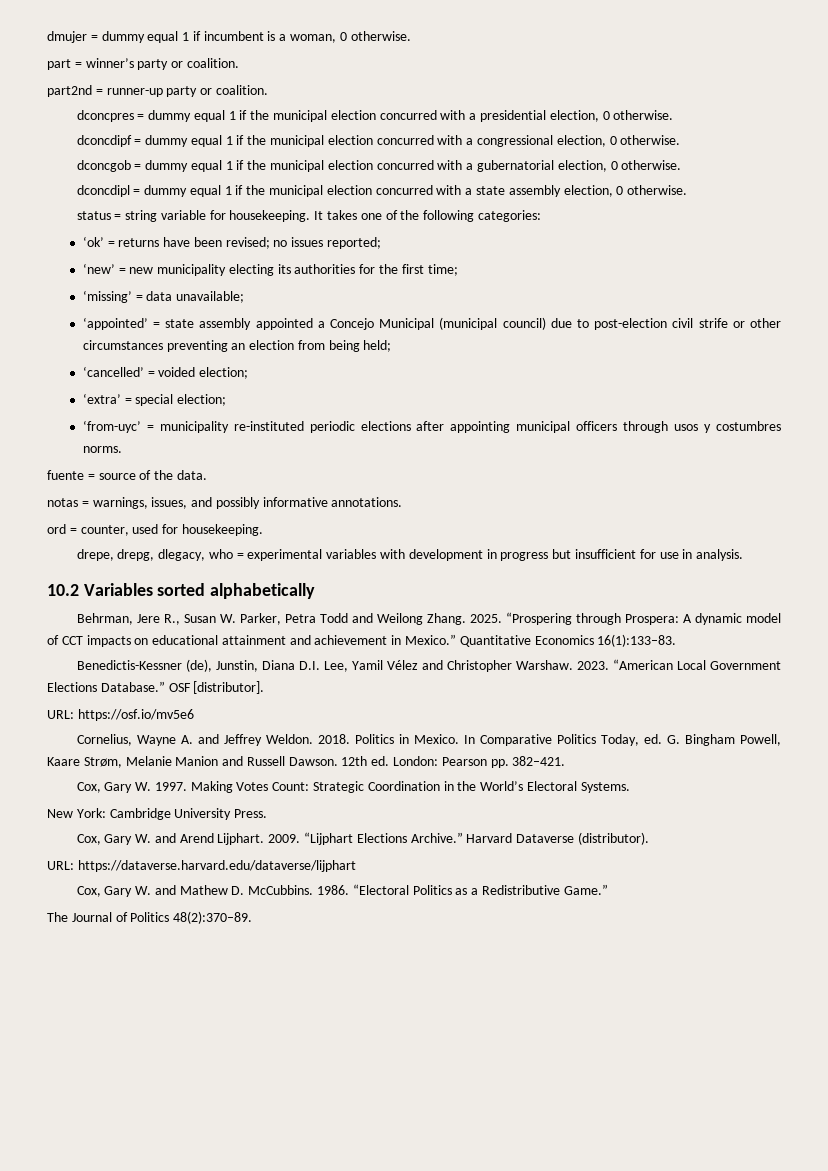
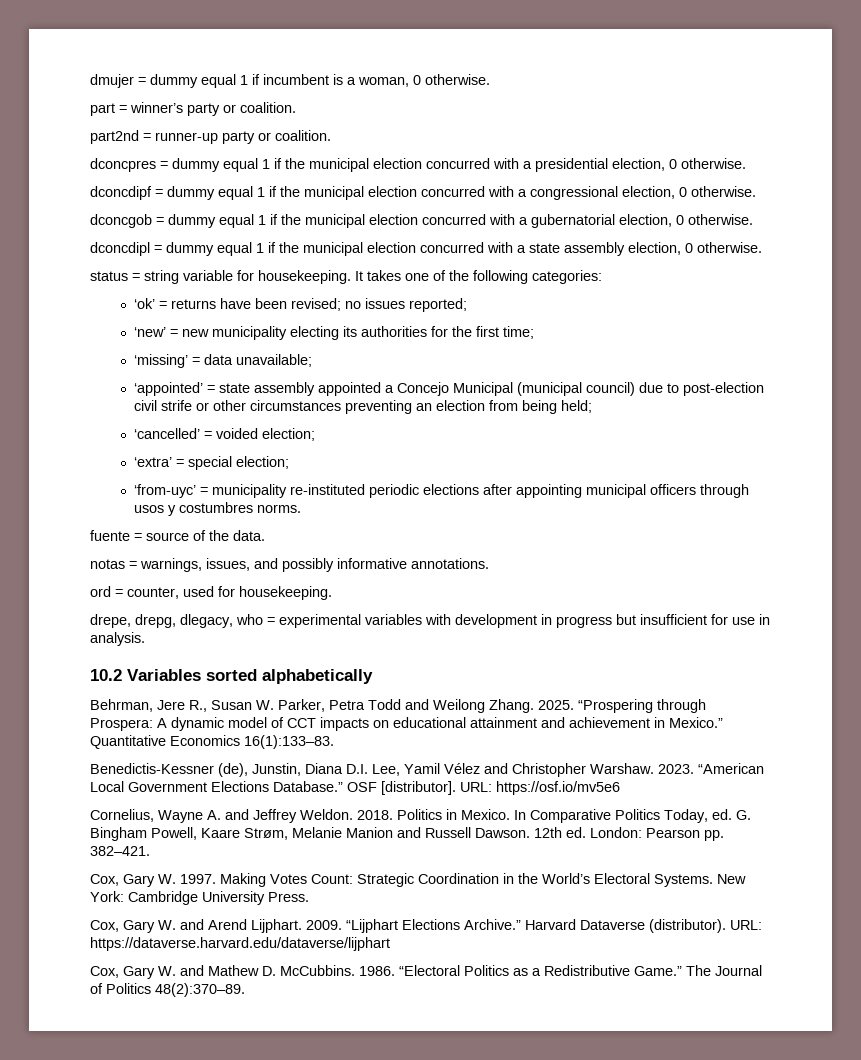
- OSF [distributor].
- URL: https://osf.io/mv5e6
+ OSF [distributor]. URL: https://osf.io/mv5e6
- Making Votes Count: Strategic Coordination in the World’s Electoral Systems.
- New York: Cambridge University Press.
+ Making Votes Count: Strategic Coordination in the World’s Electoral Systems. New York: Cambridge University Press.
- Harvard Dataverse (distributor).
- URL: https://dataverse.harvard.edu/dataverse/lijphart
+ Harvard Dataverse (distributor). URL: https://dataverse.harvard.edu/dataverse/lijphart
- “Electoral Politics as a Redistributive Game.”
- The Journal of Politics 48(2):370–89.
+ “Electoral Politics as a Redistributive Game.” The Journal of Politics 48(2):370–89.

